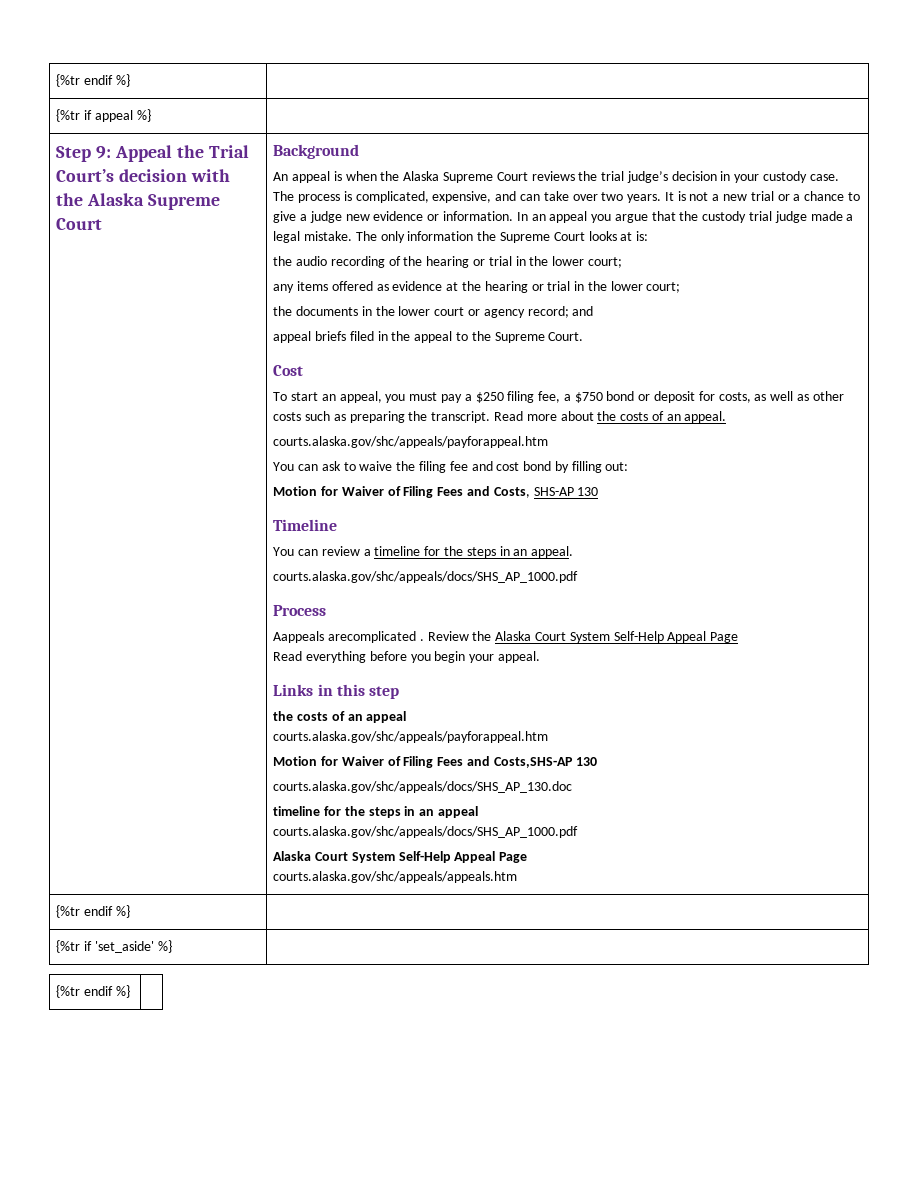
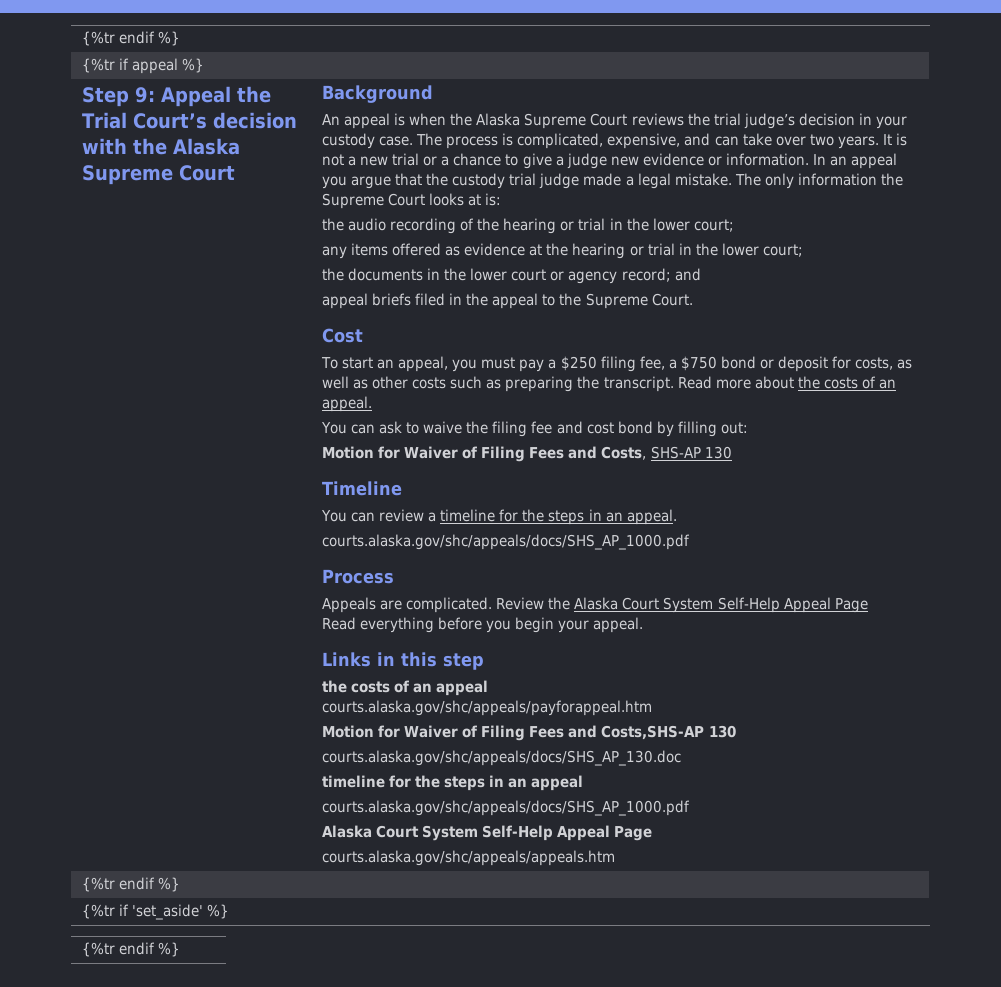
  Read more about the costs of an appeal.
- courts.alaska.gov/shc/appeals/payforappeal.htm
- Aappeals arecomplicated .
+ Appeals are complicated.

